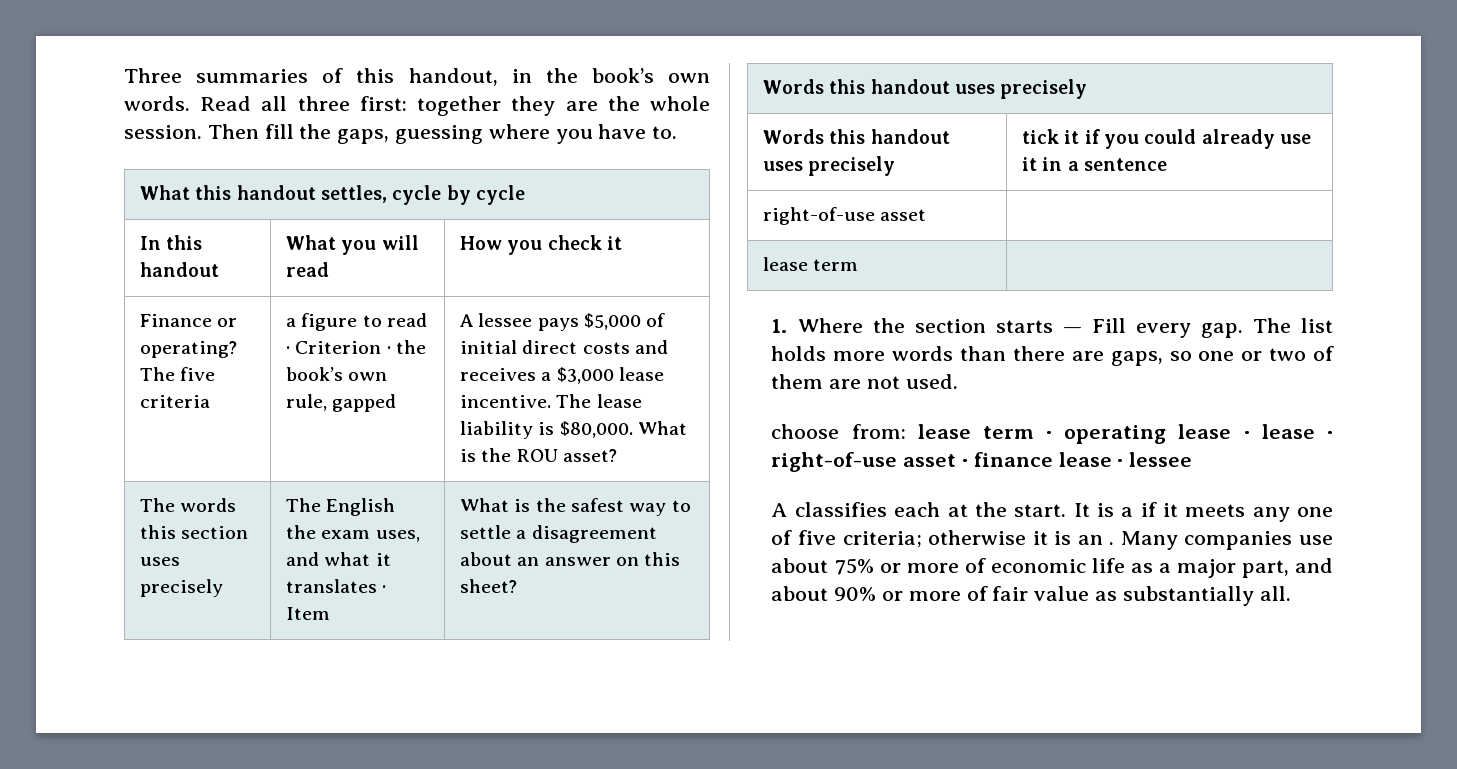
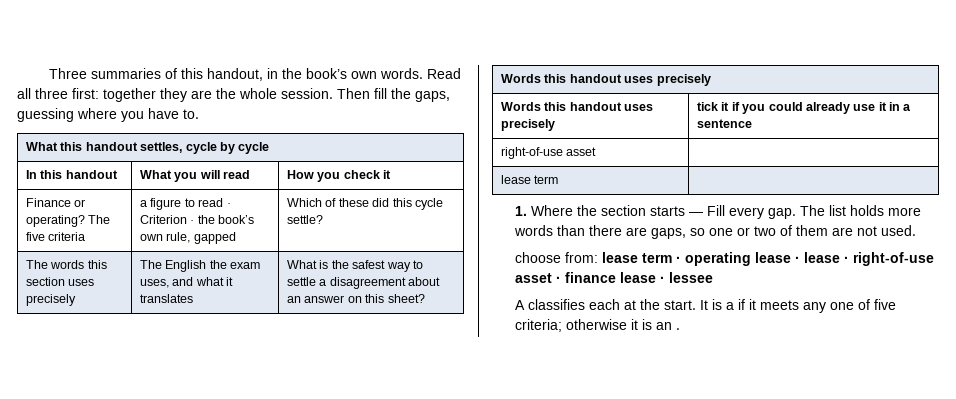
- A lessee pays $5,000 of initial direct costs and receives a $3,000 lease incentive. The lease liability is $80,000. What is the ROU asset?
+ Which of these did this cycle settle?
- The words this section uses precisely | The English the exam uses, and what it translates · Item | What is the safest way to settle a disagreement about an answer on this sheet?
+ The words this section uses precisely | The English the exam uses, and what it translates | What is the safest way to settle a disagreement about an answer on this sheet?
- Many companies use about 75% or more of economic life as a major part, and about 90% or more of fair value as substantially all.

